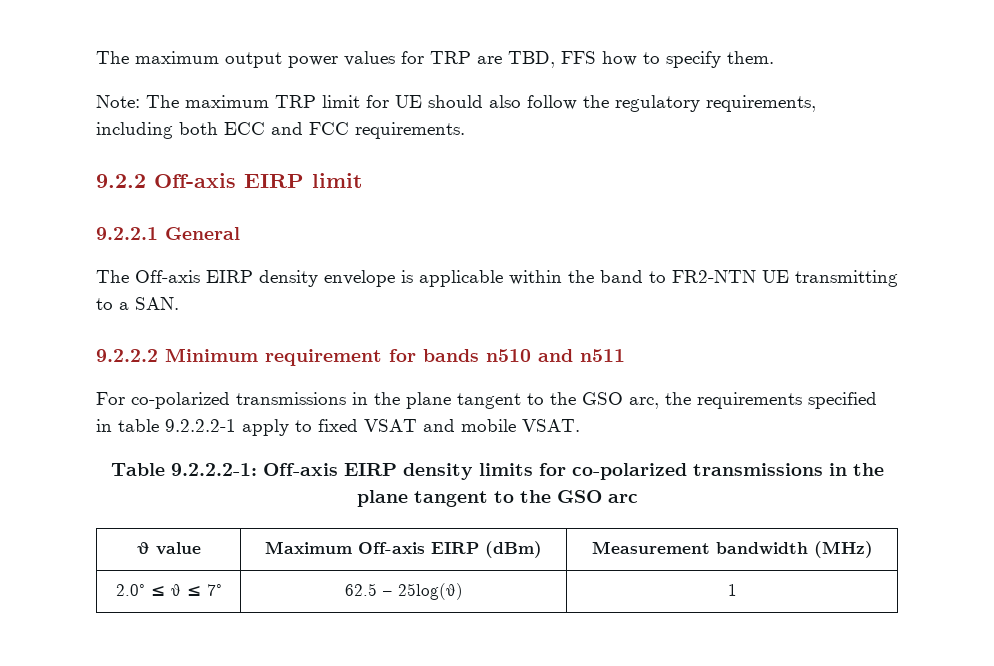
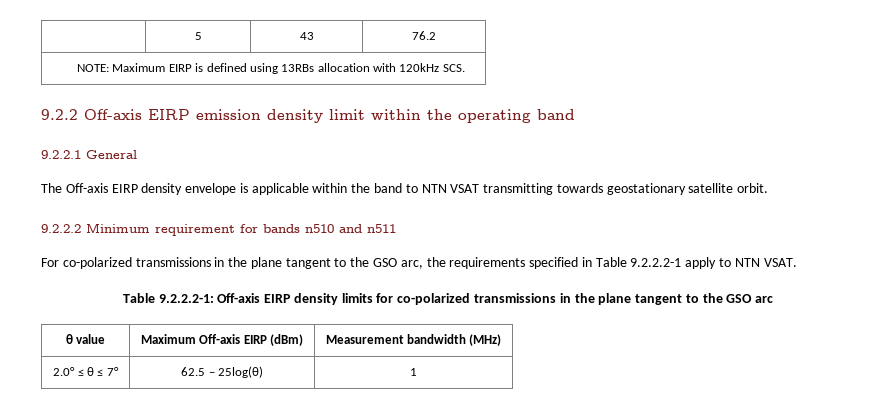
- The maximum output power values for TRP are TBD, FFS how to specify them.
- Note: The maximum TRP limit for UE should also follow the regulatory requirements, including both ECC and FCC requirements.
+ | 5 | 43 | 76.2
+ NOTE: Maximum EIRP is defined using 13RBs allocation with 120kHz SCS.
- 9.2.2 Off-axis EIRP limit
+ 9.2.2 Off-axis EIRP emission density limit within the operating band
- The Off-axis EIRP density envelope is applicable within the band to FR2-NTN UE transmitting to a SAN.
+ The Off-axis EIRP density envelope is applicable within the band to NTN VSAT transmitting towards geostationary satellite orbit.
- For co-polarized transmissions in the plane tangent to the GSO arc, the requirements specified in table 9.2.2.2-1 apply to fixed VSAT and mobile VSAT.
+ For co-polarized transmissions in the plane tangent to the GSO arc, the requirements specified in Table 9.2.2.2-1 apply to NTN VSAT.

